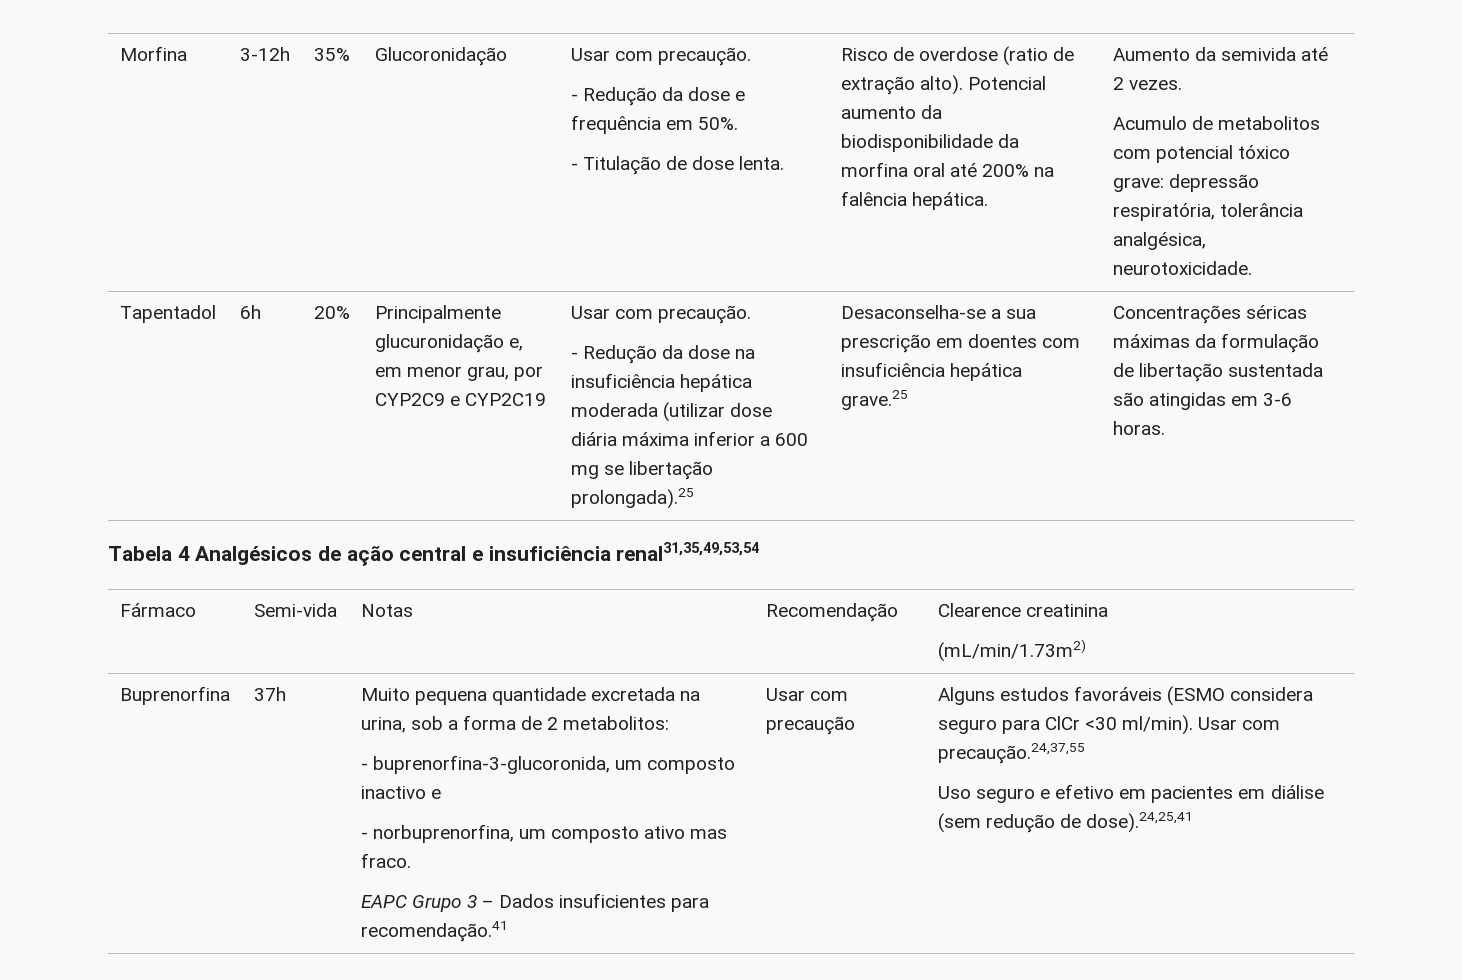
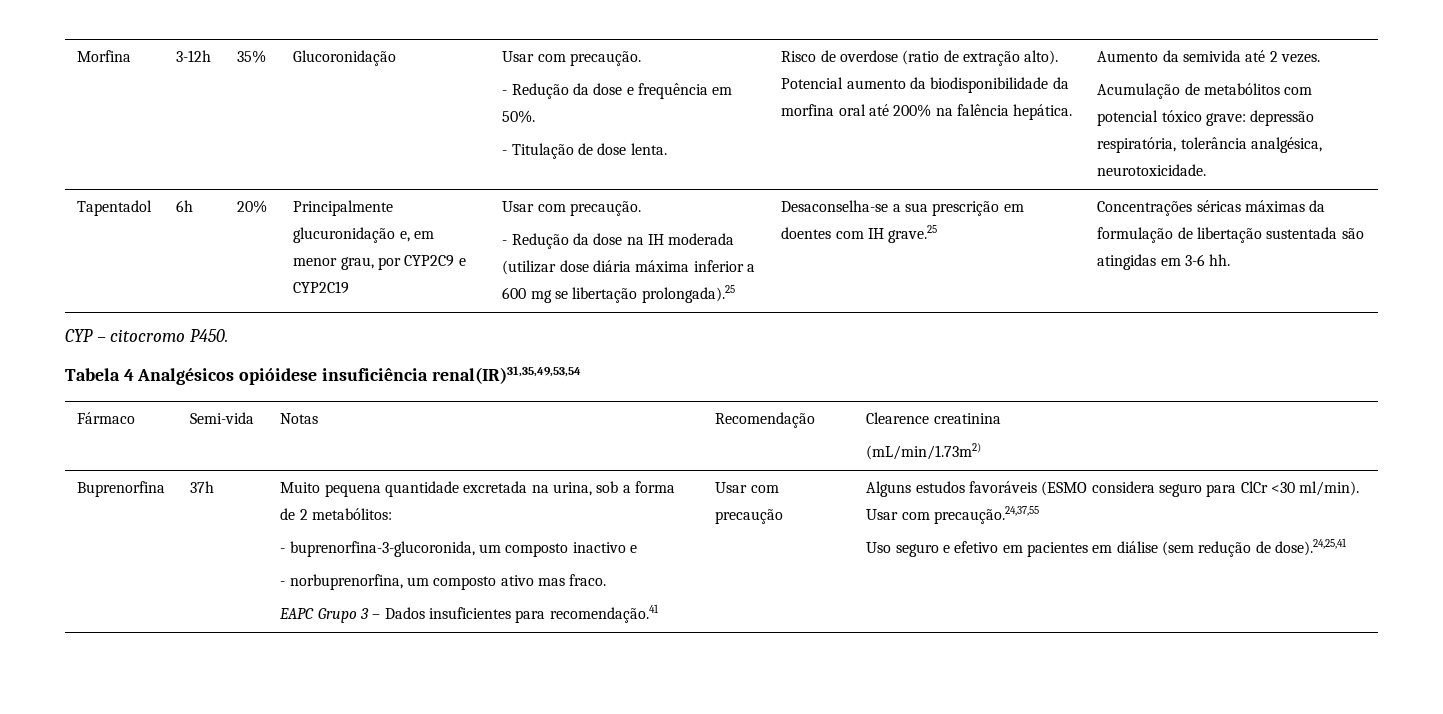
- Acumulo de metabolitos com potencial tóxico grave: depressão respiratória, tolerância analgésica, neurotoxicidade.
+ Acumulação de metabólitos com potencial tóxico grave: depressão respiratória, tolerância analgésica, neurotoxicidade.
- - Redução da dose na insuficiência hepática moderada (utilizar dose diária máxima inferior a 600 mg se libertação prolongada).25
+ - Redução da dose na IH moderada (utilizar dose diária máxima inferior a 600 mg se libertação prolongada).25
- Desaconselha-se a sua prescrição em doentes com insuficiência hepática grave.25
+ Desaconselha-se a sua prescrição em doentes com IH grave.25
- Concentrações séricas máximas da formulação de libertação sustentada são atingidas em 3-6 horas.
- Tabela 4 Analgésicos de ação central e insuficiência renal31,35,49,53,54
+ Concentrações séricas máximas da formulação de libertação sustentada são atingidas em 3-6 hh.
+ CYP – citocromo P450.
+ Tabela 4 Analgésicos opióidese insuficiência renal(IR)31,35,49,53,54
- Muito pequena quantidade excretada na urina, sob a forma de 2 metabolitos:
+ Muito pequena quantidade excretada na urina, sob a forma de 2 metabólitos:

